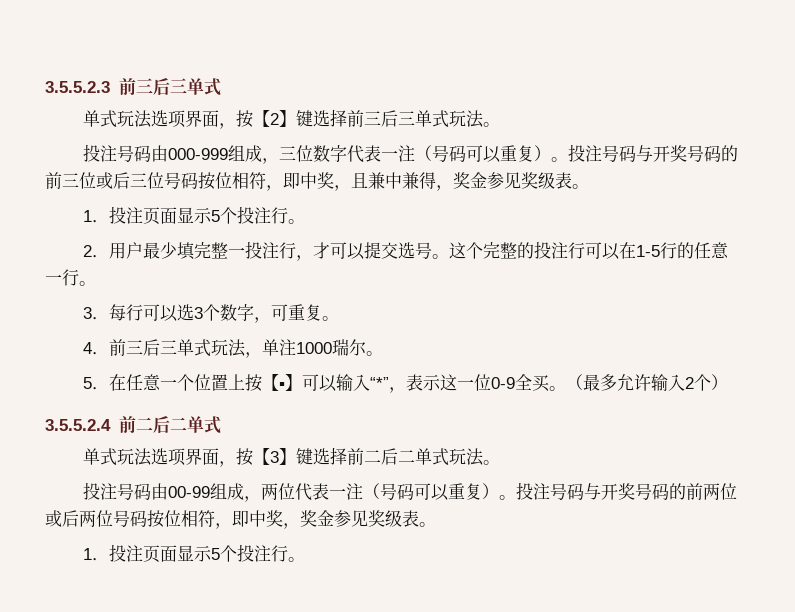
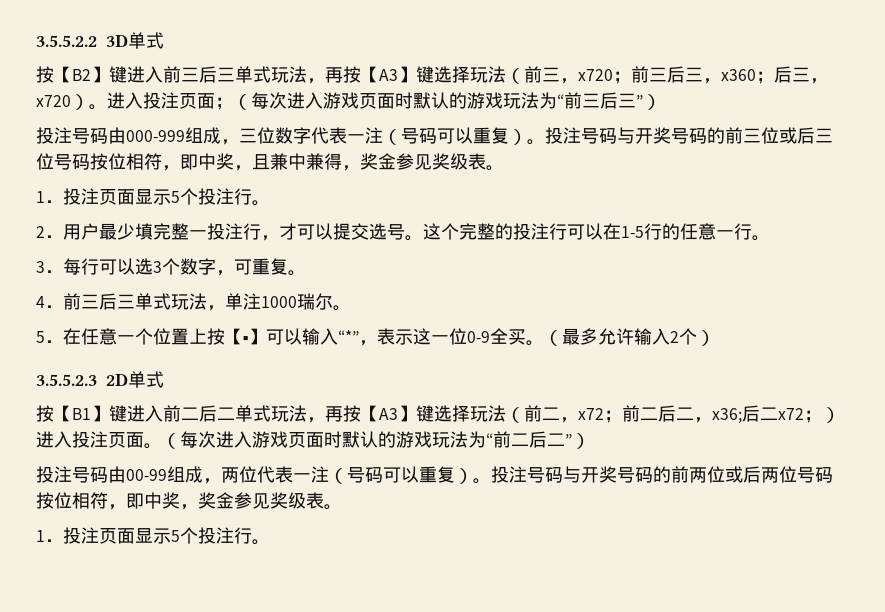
- 3.5.5.2.3前三后三单式
- 单式玩法选项界面，按【2】键选择前三后三单式玩法。
+ 3.5.5.2.2 3D单式
+ 按【B2】键进入前三后三单式玩法，再按【A3】键选择玩法（前三，x720；前三后三，x360；后三，x720）。进入投注页面；（每次进入游戏页面时默认的游戏玩法为“前三后三”）
- 3.5.5.2.4前二后二单式
- 单式玩法选项界面，按【3】键选择前二后二单式玩法。
+ 3.5.5.2.3 2D单式
+ 按【B1】键进入前二后二单式玩法，再按【A3】键选择玩法（前二，x72；前二后二，x36;后二x72；）进入投注页面。（每次进入游戏页面时默认的游戏玩法为“前二后二”）

